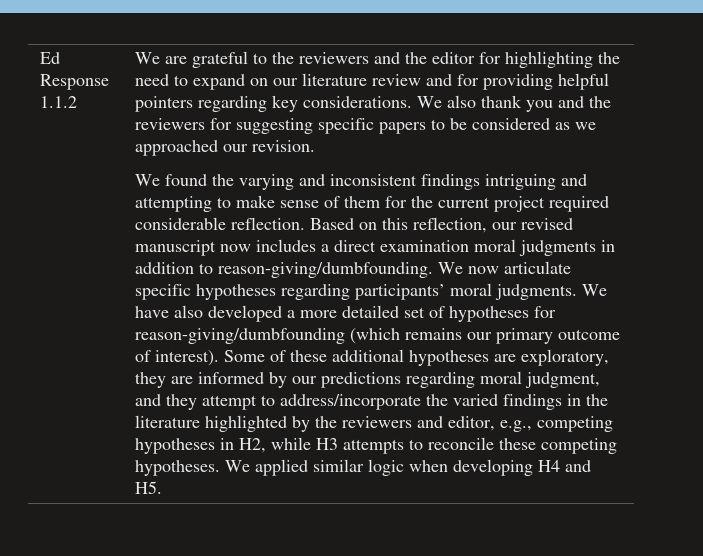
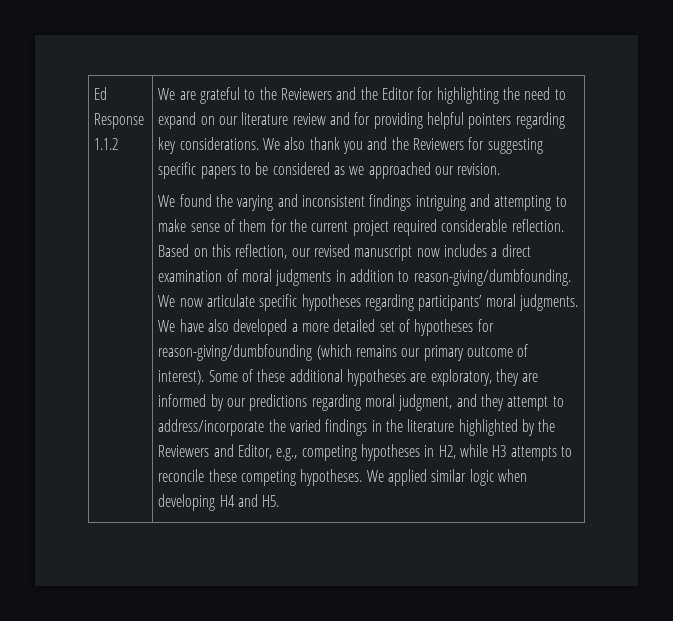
- We are grateful to the reviewers and the editor for highlighting the need to expand on our literature review and for providing helpful pointers regarding key considerations.
+ We are grateful to the Reviewers and the Editor for highlighting the need to expand on our literature review and for providing helpful pointers regarding key considerations.
- We also thank you and the reviewers for suggesting specific papers to be considered as we approached our revision.
+ We also thank you and the Reviewers for suggesting specific papers to be considered as we approached our revision.
- Based on this reflection, our revised manuscript now includes a direct examination moral judgments in addition to reason-giving/dumbfounding.
+ Based on this reflection, our revised manuscript now includes a direct examination of moral judgments in addition to reason-giving/dumbfounding.
- Some of these additional hypotheses are exploratory, they are informed by our predictions regarding moral judgment, and they attempt to address/incorporate the varied findings in the literature highlighted by the reviewers and editor, e.g., competing hypotheses in H2, while H3 attempts to reconcile these competing hypotheses.
+ Some of these additional hypotheses are exploratory, they are informed by our predictions regarding moral judgment, and they attempt to address/incorporate the varied findings in the literature highlighted by the Reviewers and Editor, e.g., competing hypotheses in H2, while H3 attempts to reconcile these competing hypotheses.

